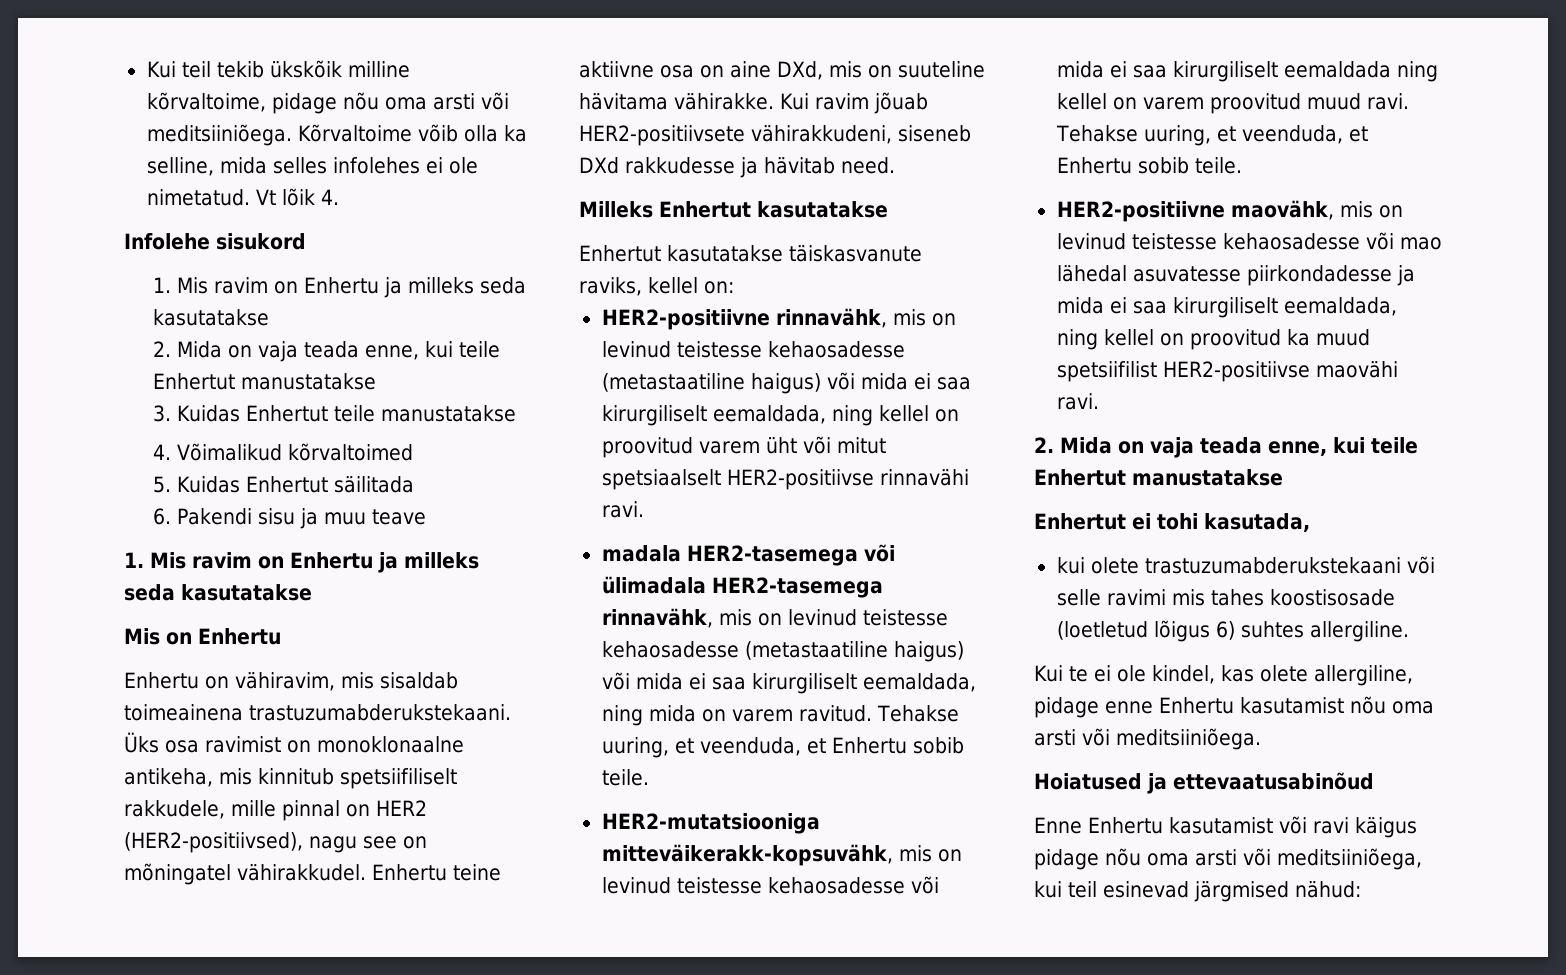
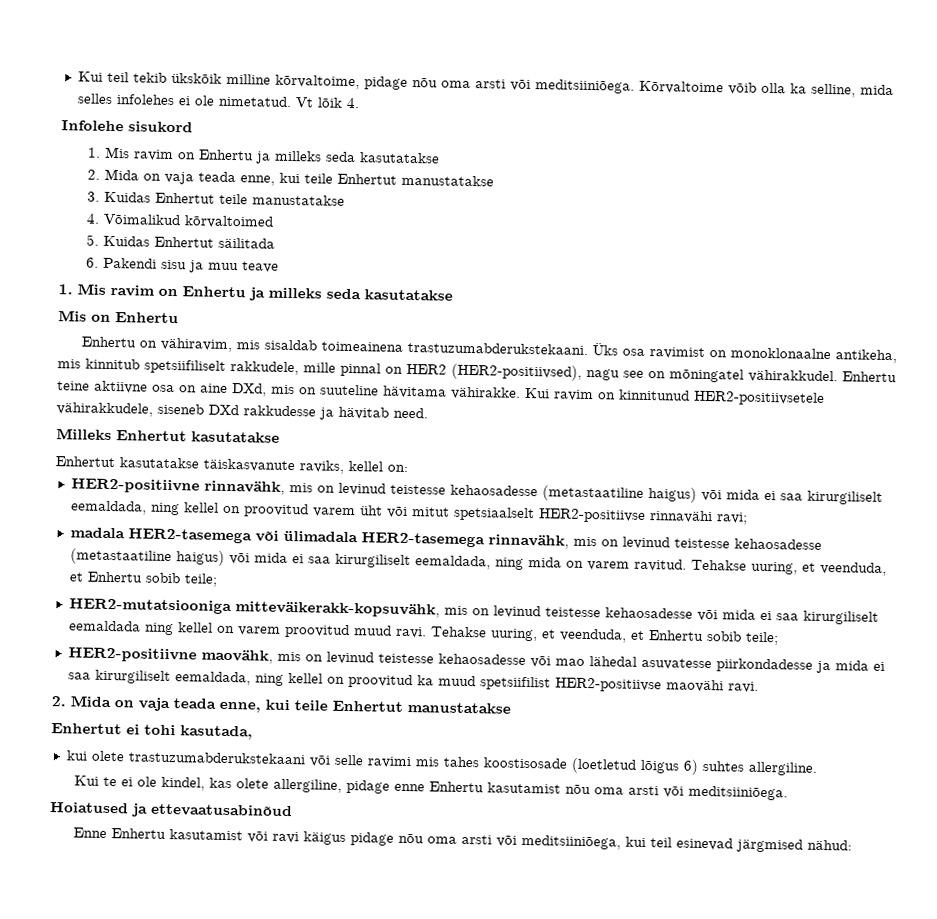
- Kui ravim jõuab HER2-positiivsete vähirakkudeni, siseneb DXd rakkudesse ja hävitab need.
+ Kui ravim on kinnitunud HER2-positiivsetele vähirakkudele, siseneb DXd rakkudesse ja hävitab need.
- HER2-positiivne rinnavähk, mis on levinud teistesse kehaosadesse (metastaatiline haigus) või mida ei saa kirurgiliselt eemaldada, ning kellel on proovitud varem üht või mitut spetsiaalselt HER2-positiivse rinnavähi ravi.
+ HER2-positiivne rinnavähk, mis on levinud teistesse kehaosadesse (metastaatiline haigus) või mida ei saa kirurgiliselt eemaldada, ning kellel on proovitud varem üht või mitut spetsiaalselt HER2-positiivse rinnavähi ravi;
- madala HER2-tasemega või ülimadala HER2-tasemega rinnavähk, mis on levinud teistesse kehaosadesse (metastaatiline haigus) või mida ei saa kirurgiliselt eemaldada, ning mida on varem ravitud. Tehakse uuring, et veenduda, et Enhertu sobib teile.
+ madala HER2-tasemega või ülimadala HER2-tasemega rinnavähk, mis on levinud teistesse kehaosadesse (metastaatiline haigus) või mida ei saa kirurgiliselt eemaldada, ning mida on varem ravitud. Tehakse uuring, et veenduda, et Enhertu sobib teile;
- HER2-mutatsiooniga mitteväikerakk-kopsuvähk, mis on levinud teistesse kehaosadesse või mida ei saa kirurgiliselt eemaldada ning kellel on varem proovitud muud ravi. Tehakse uuring, et veenduda, et Enhertu sobib teile.
+ HER2-mutatsiooniga mitteväikerakk-kopsuvähk, mis on levinud teistesse kehaosadesse või mida ei saa kirurgiliselt eemaldada ning kellel on varem proovitud muud ravi. Tehakse uuring, et veenduda, et Enhertu sobib teile;

